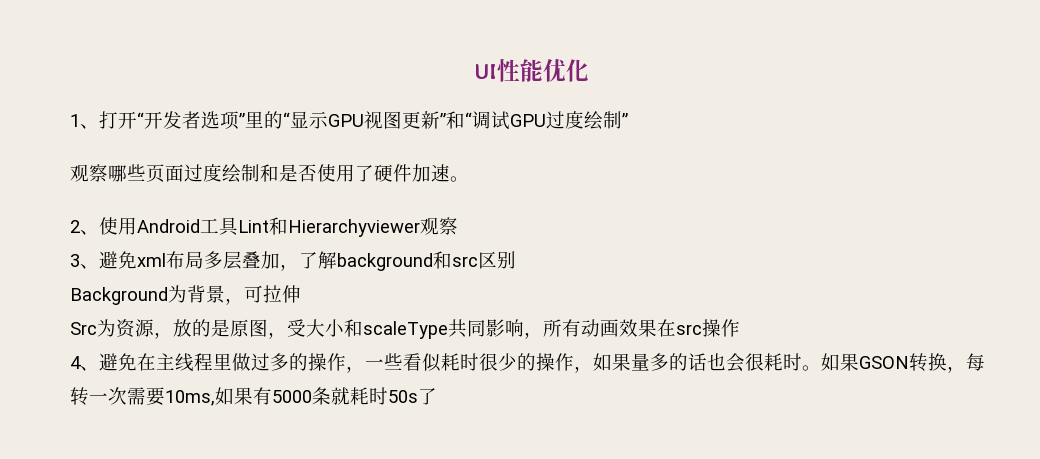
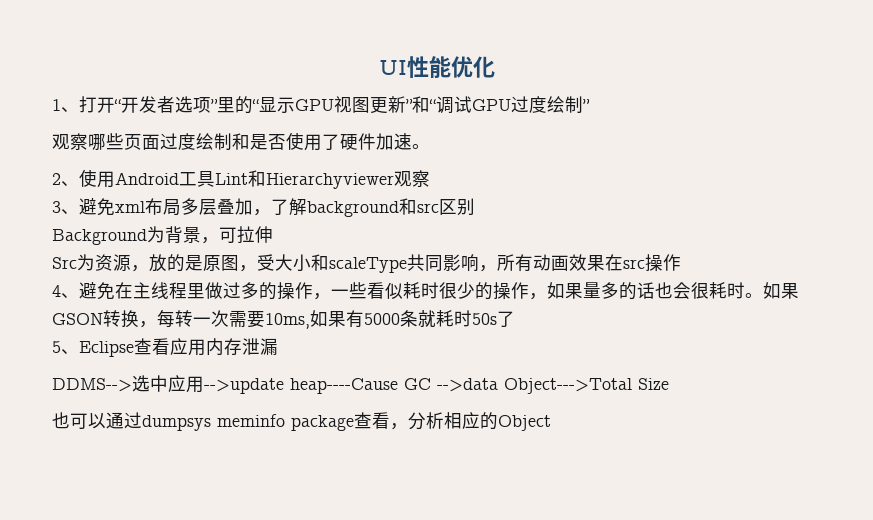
+ 5、Eclipse查看应用内存泄漏
+ DDMS-->选中应用-->update heap----Cause GC -->data Object--->Total Size
+ 也可以通过dumpsys meminfo package查看，分析相应的Object

